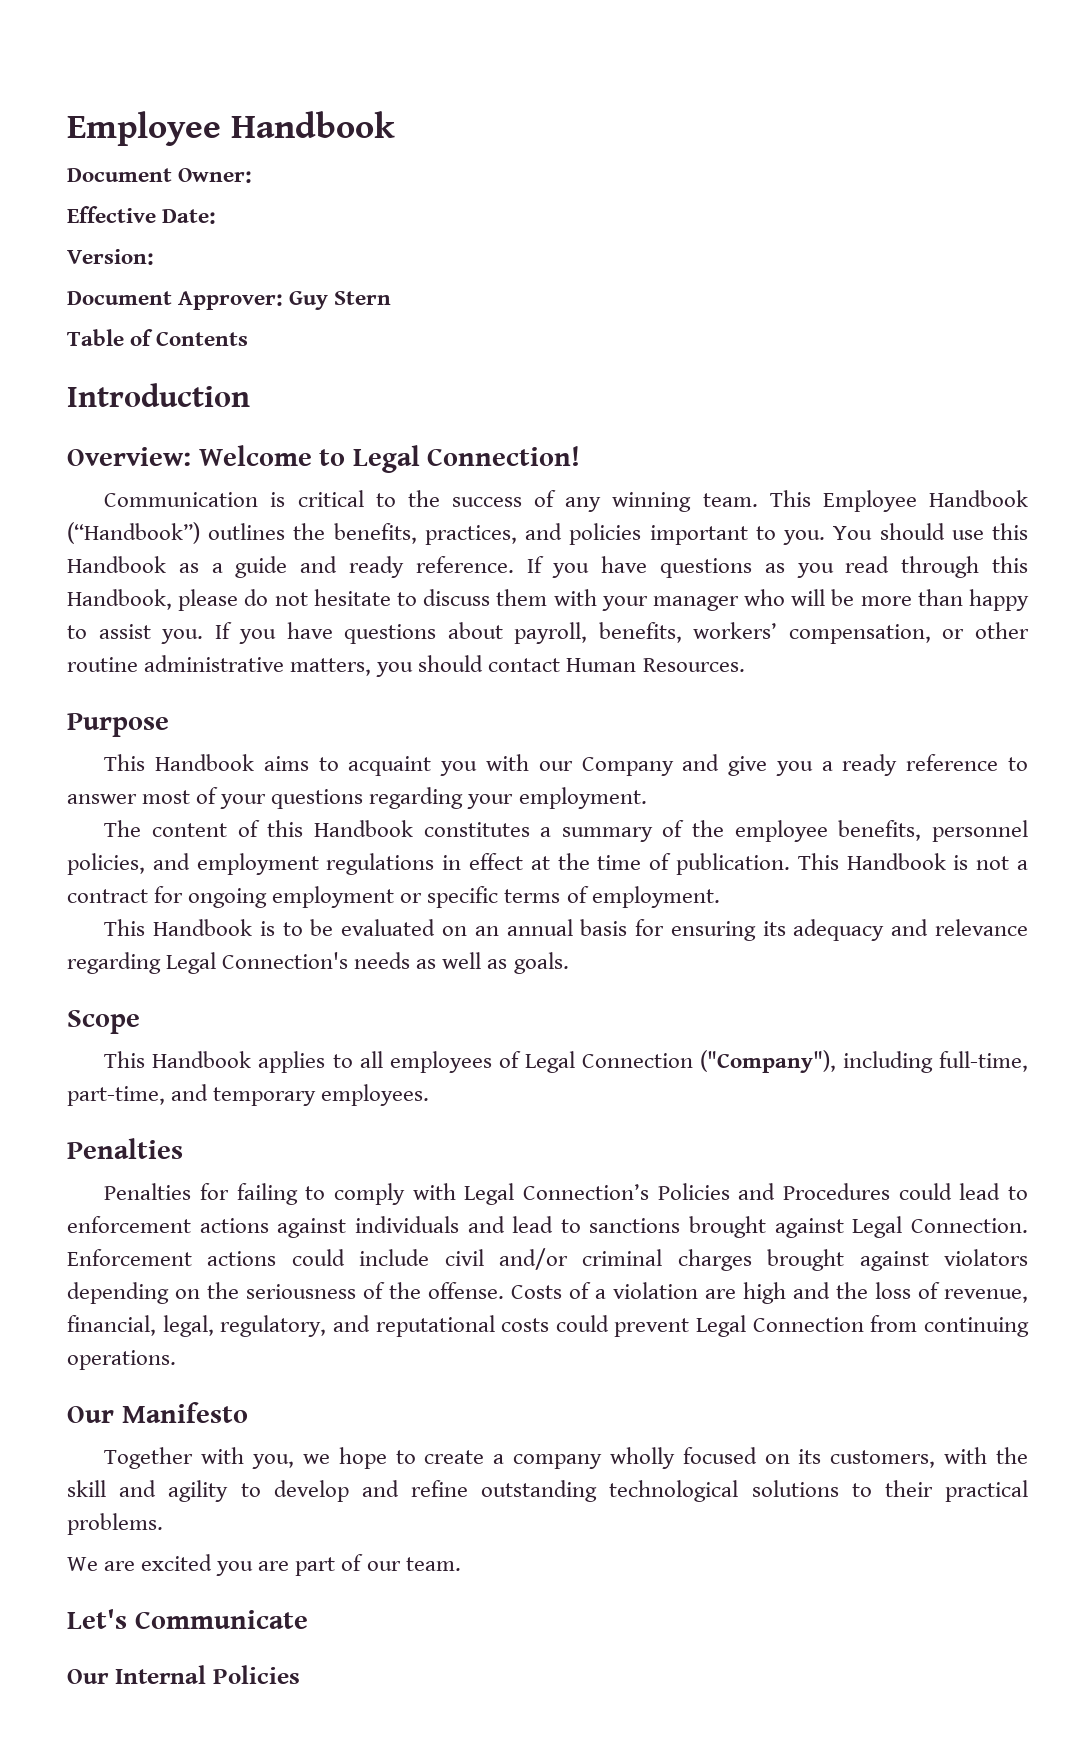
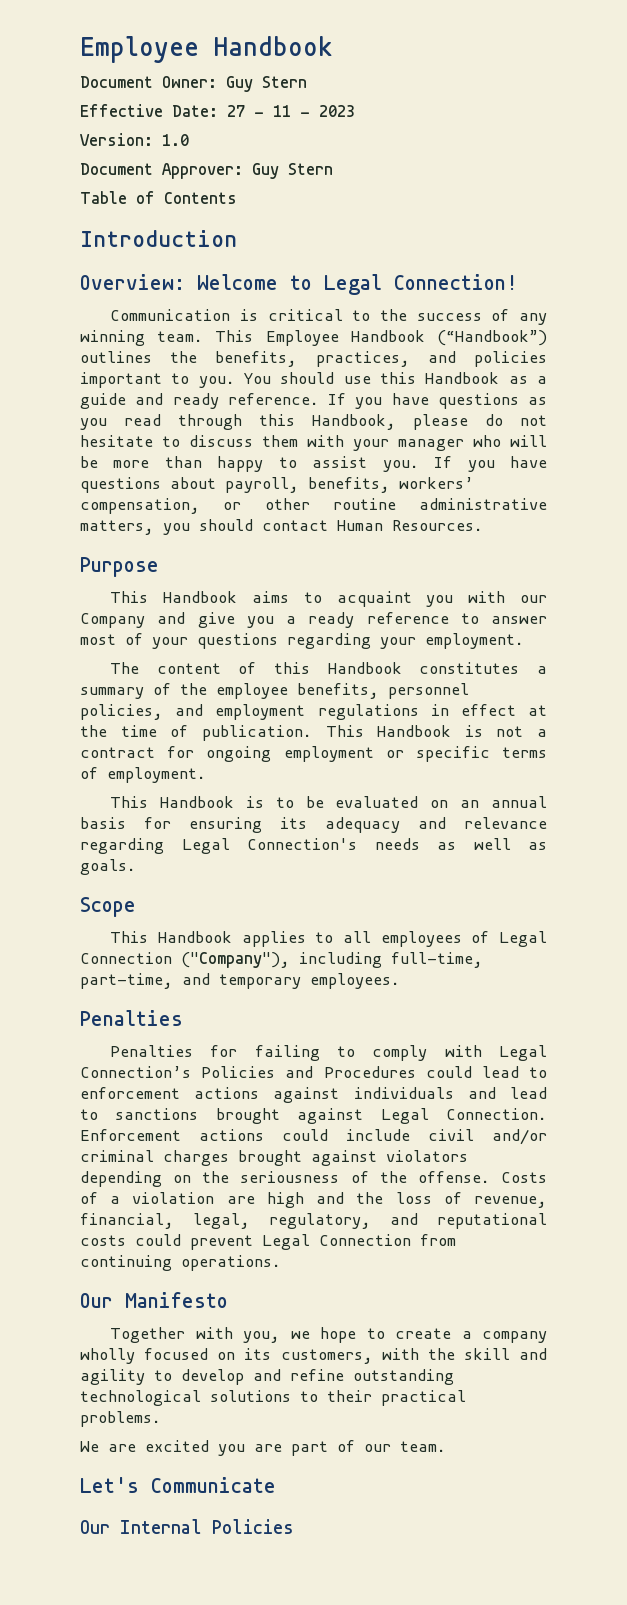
- Document Owner:
+ Document Owner: Guy Stern
- Effective Date:
+ Effective Date: 27 - 11 - 2023
- Version:
+ Version: 1.0

